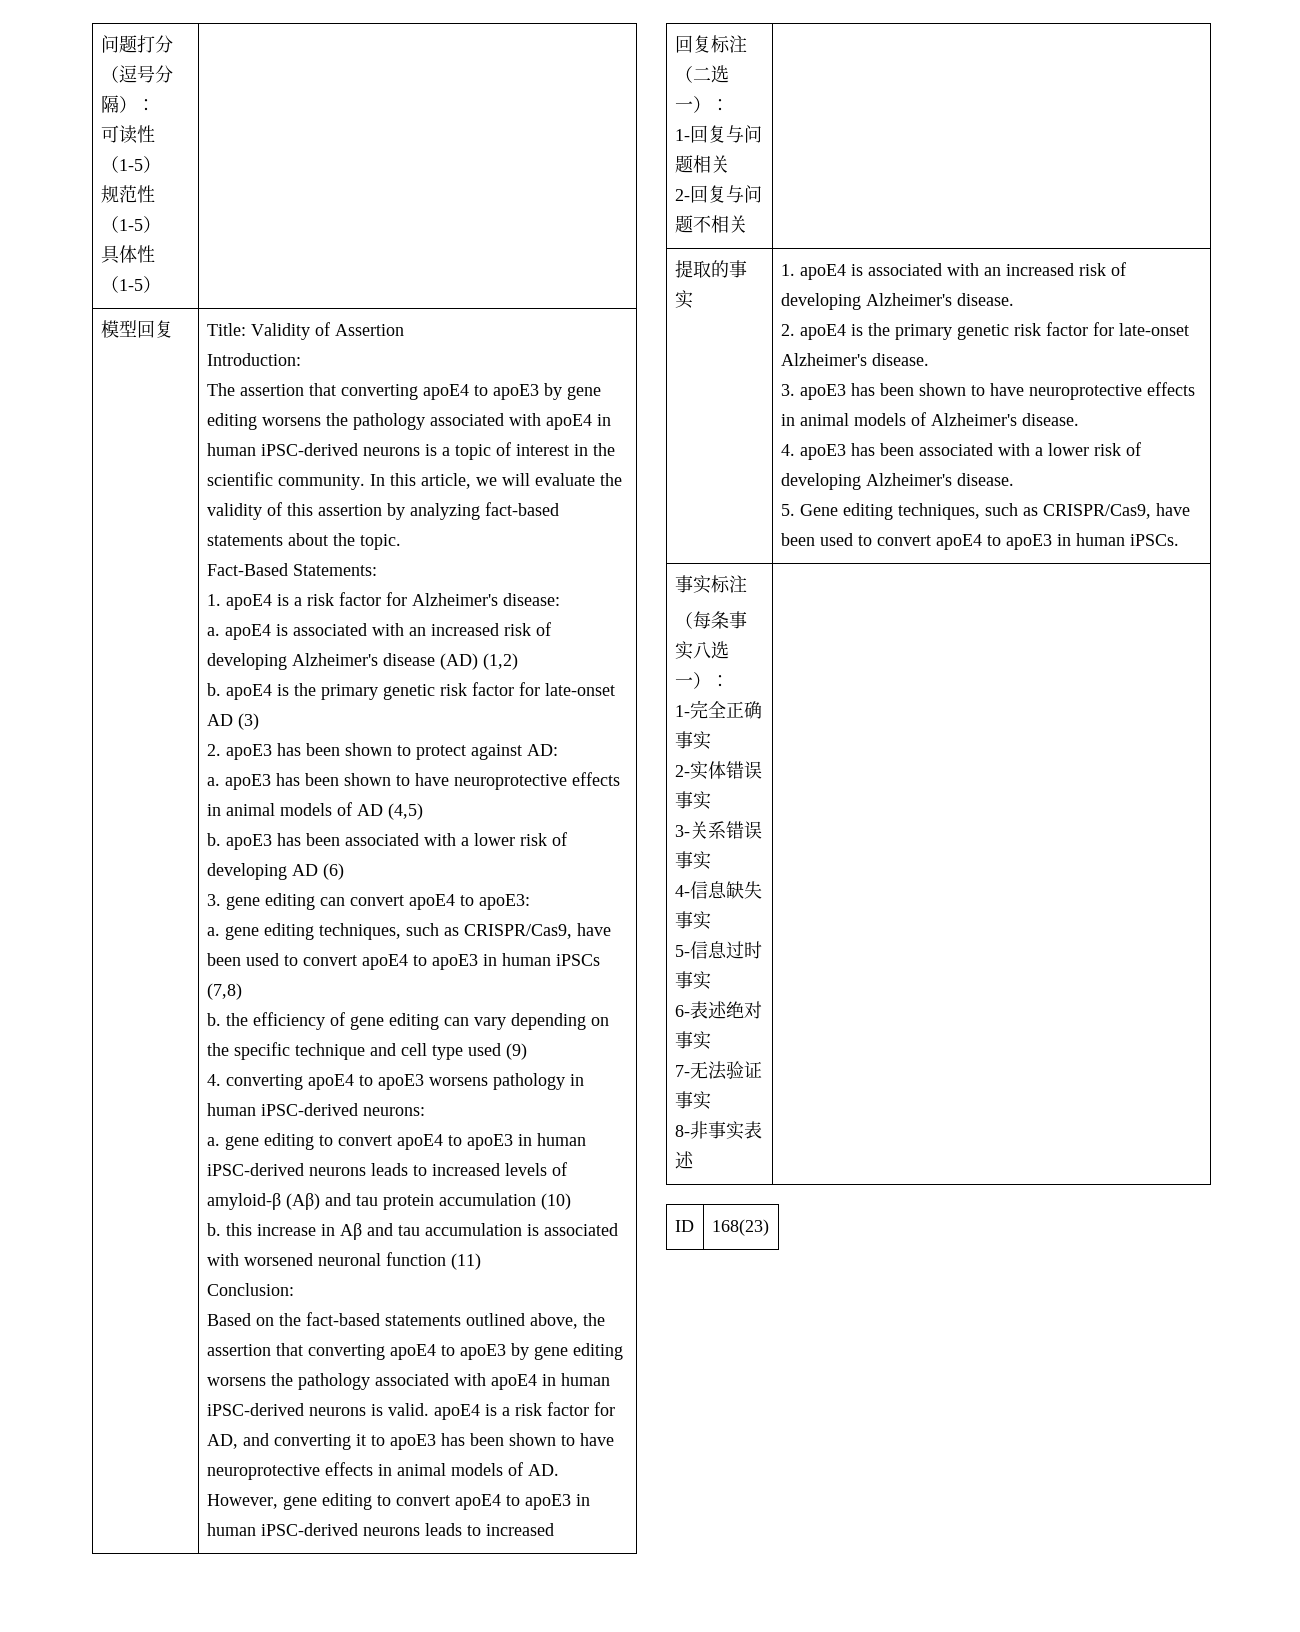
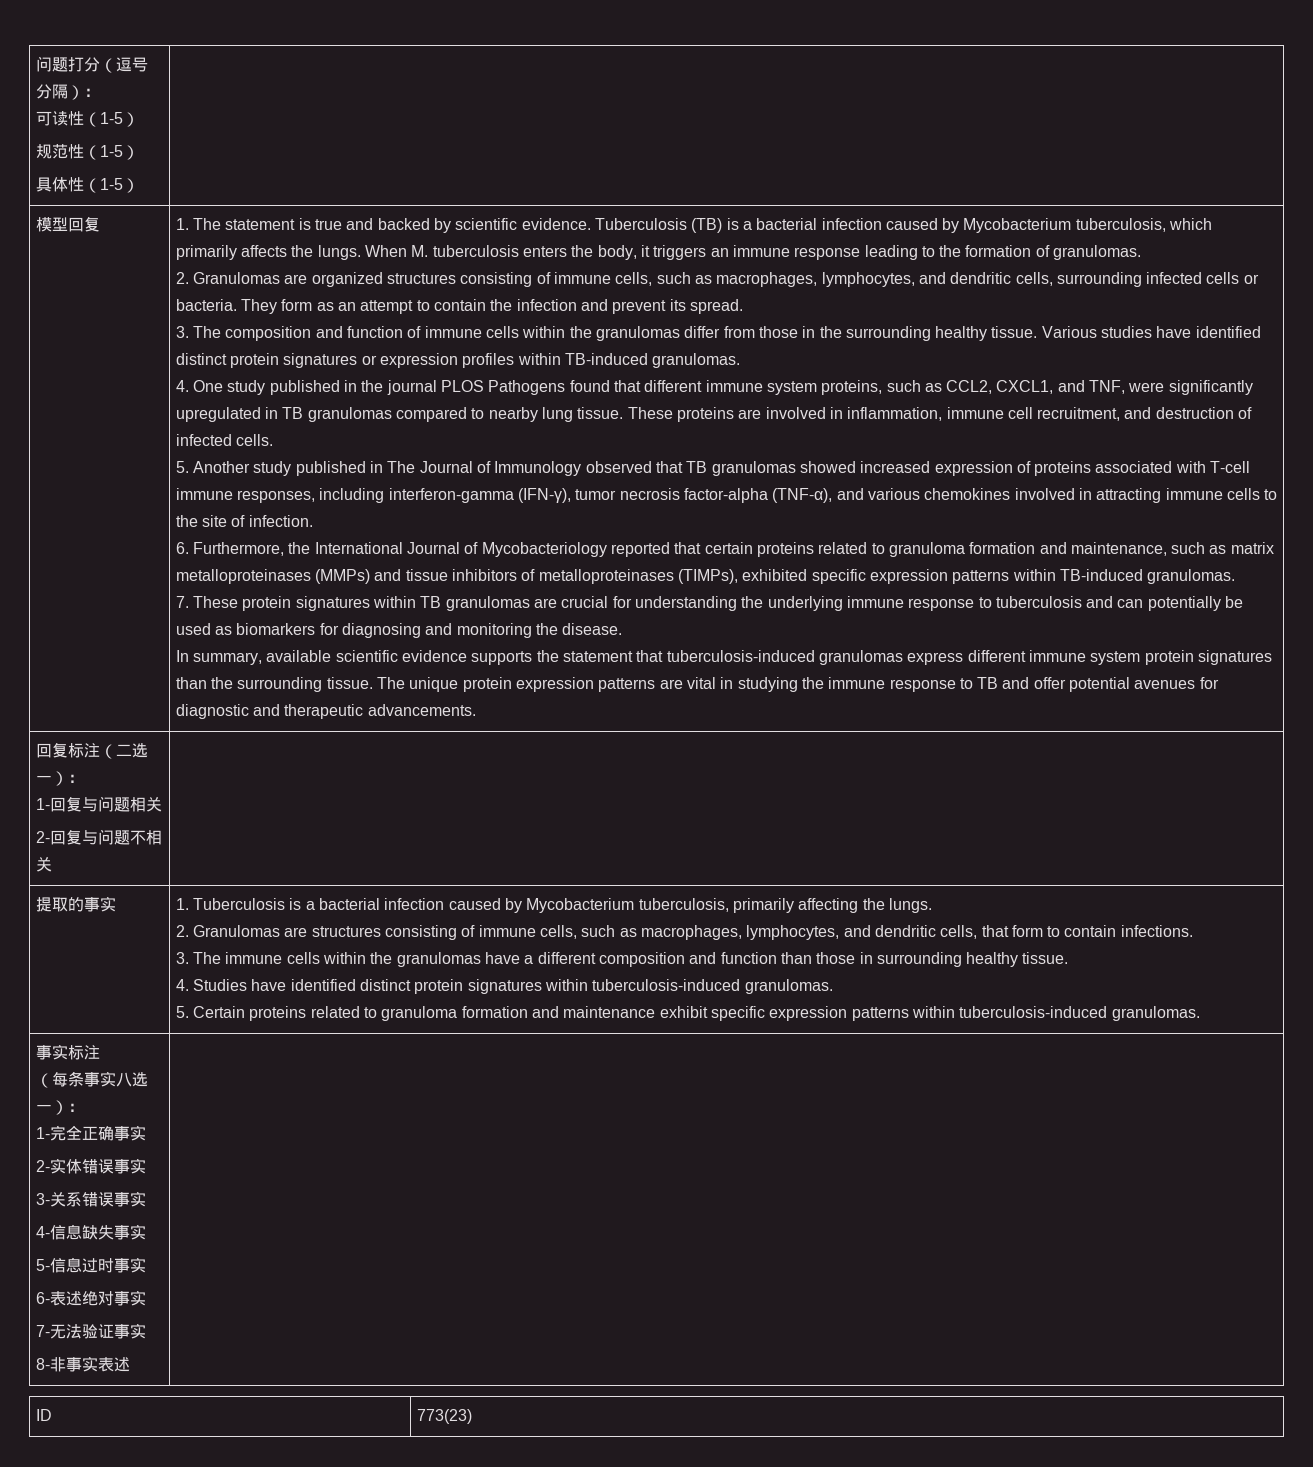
- Title: Validity of Assertion
- Introduction:
- The assertion that converting apoE4 to apoE3 by gene editing worsens the pathology associated with apoE4 in human iPSC-derived neurons is a topic of interest in the scientific community. In this article, we will evaluate the validity of this assertion by analyzing fact-based statements about the topic.
- Fact-Based Statements:
- 1. apoE4 is a risk factor for Alzheimer's disease:
- a. apoE4 is associated with an increased risk of developing Alzheimer's disease (AD) (1,2)
- b. apoE4 is the primary genetic risk factor for late-onset AD (3)
- 2. apoE3 has been shown to protect against AD:
- a. apoE3 has been shown to have neuroprotective effects in animal models of AD (4,5)
- b. apoE3 has been associated with a lower risk of developing AD (6)
- 3. gene editing can convert apoE4 to apoE3:
- a. gene editing techniques, such as CRISPR/Cas9, have been used to convert apoE4 to apoE3 in human iPSCs (7,8)
- b. the efficiency of gene editing can vary depending on the specific technique and cell type used (9)
- 4. converting apoE4 to apoE3 worsens pathology in human iPSC-derived neurons:
- a. gene editing to convert apoE4 to apoE3 in human iPSC-derived neurons leads to increased levels of amyloid-β (Aβ) and tau protein accumulation (10)
- b. this increase in Aβ and tau accumulation is associated with worsened neuronal function (11)
- Conclusion:
- Based on the fact-based statements outlined above, the assertion that converting apoE4 to apoE3 by gene editing worsens the pathology associated with apoE4 in human iPSC-derived neurons is valid. apoE4 is a risk factor for AD, and converting it to apoE3 has been shown to have neuroprotective effects in animal models of AD. However, gene editing to convert apoE4 to apoE3 in human iPSC-derived neurons leads to increased
+ 1. The statement is true and backed by scientific evidence. Tuberculosis (TB) is a bacterial infection caused by Mycobacterium tuberculosis, which primarily affects the lungs. When M. tuberculosis enters the body, it triggers an immune response leading to the formation of granulomas.
+ 2. Granulomas are organized structures consisting of immune cells, such as macrophages, lymphocytes, and dendritic cells, surrounding infected cells or bacteria. They form as an attempt to contain the infection and prevent its spread.
+ 3. The composition and function of immune cells within the granulomas differ from those in the surrounding healthy tissue. Various studies have identified distinct protein signatures or expression profiles within TB-induced granulomas.
+ 4. One study published in the journal PLOS Pathogens found that different immune system proteins, such as CCL2, CXCL1, and TNF, were significantly upregulated in TB granulomas compared to nearby lung tissue. These proteins are involved in inflammation, immune cell recruitment, and destruction of infected cells.
+ 5. Another study published in The Journal of Immunology observed that TB granulomas showed increased expression of proteins associated with T-cell immune responses, including interferon-gamma (IFN-γ), tumor necrosis factor-alpha (TNF-α), and various chemokines involved in attracting immune cells to the site of infection.
+ 6. Furthermore, the International Journal of Mycobacteriology reported that certain proteins related to granuloma formation and maintenance, such as matrix metalloproteinases (MMPs) and tissue inhibitors of metalloproteinases (TIMPs), exhibited specific expression patterns within TB-induced granulomas.
+ 7. These protein signatures within TB granulomas are crucial for understanding the underlying immune response to tuberculosis and can potentially be used as biomarkers for diagnosing and monitoring the disease.
+ In summary, available scientific evidence supports the statement that tuberculosis-induced granulomas express different immune system protein signatures than the surrounding tissue. The unique protein expression patterns are vital in studying the immune response to TB and offer potential avenues for diagnostic and therapeutic advancements.
- 1. apoE4 is associated with an increased risk of developing Alzheimer's disease.
- 2. apoE4 is the primary genetic risk factor for late-onset Alzheimer's disease.
- 3. apoE3 has been shown to have neuroprotective effects in animal models of Alzheimer's disease.
- 4. apoE3 has been associated with a lower risk of developing Alzheimer's disease.
- 5. Gene editing techniques, such as CRISPR/Cas9, have been used to convert apoE4 to apoE3 in human iPSCs.
+ 1. Tuberculosis is a bacterial infection caused by Mycobacterium tuberculosis, primarily affecting the lungs.
+ 2. Granulomas are structures consisting of immune cells, such as macrophages, lymphocytes, and dendritic cells, that form to contain infections.
+ 3. The immune cells within the granulomas have a different composition and function than those in surrounding healthy tissue.
+ 4. Studies have identified distinct protein signatures within tuberculosis-induced granulomas.
+ 5. Certain proteins related to granuloma formation and maintenance exhibit specific expression patterns within tuberculosis-induced granulomas.
- ID | 168(23)
+ ID | 773(23)

